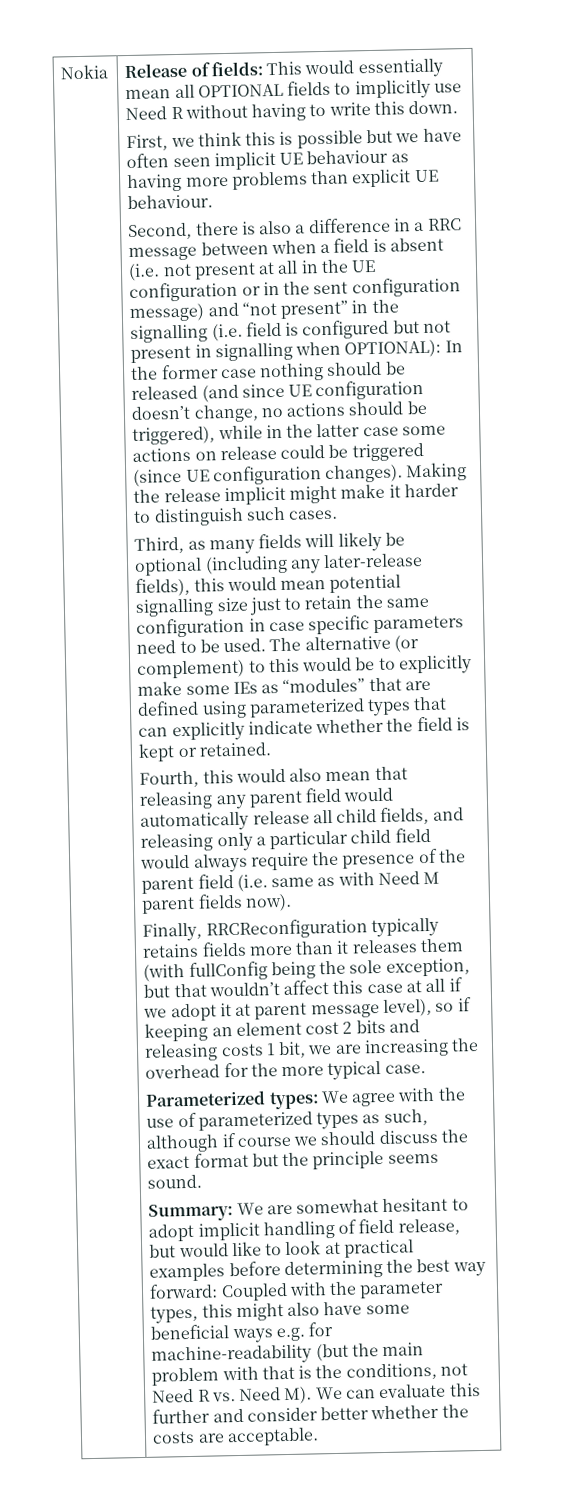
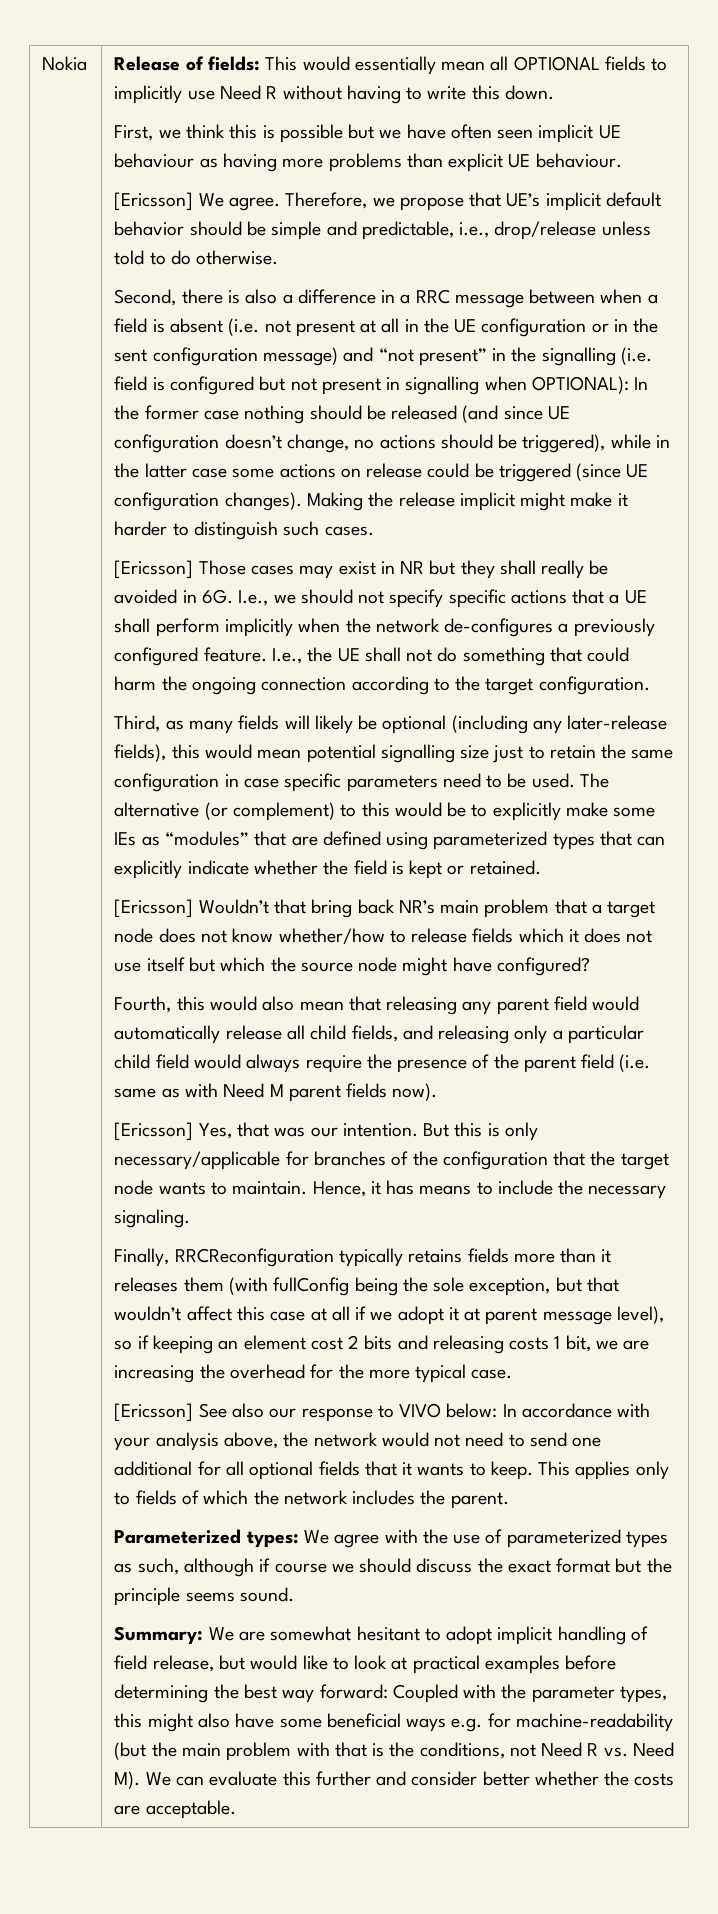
+ [Ericsson] We agree. Therefore, we propose that UE’s implicit default behavior should be simple and predictable, i.e., drop/release unless told to do otherwise.
+ [Ericsson] Those cases may exist in NR but they shall really be avoided in 6G. I.e., we should not specify specific actions that a UE shall perform implicitly when the network de-configures a previously configured feature. I.e., the UE shall not do something that could harm the ongoing connection according to the target configuration.
+ [Ericsson] Wouldn’t that bring back NR’s main problem that a target node does not know whether/how to release fields which it does not use itself but which the source node might have configured?
+ [Ericsson] Yes, that was our intention. But this is only necessary/applicable for branches of the configuration that the target node wants to maintain. Hence, it has means to include the necessary signaling.
+ [Ericsson] See also our response to VIVO below: In accordance with your analysis above, the network would not need to send one additional for all optional fields that it wants to keep. This applies only to fields of which the network includes the parent.

